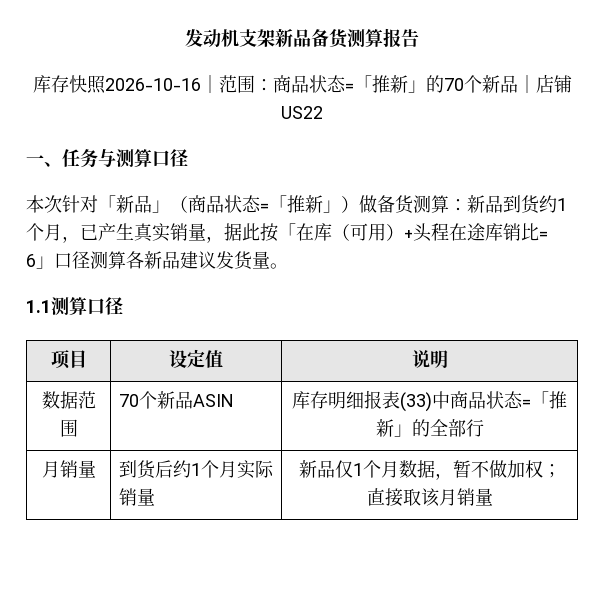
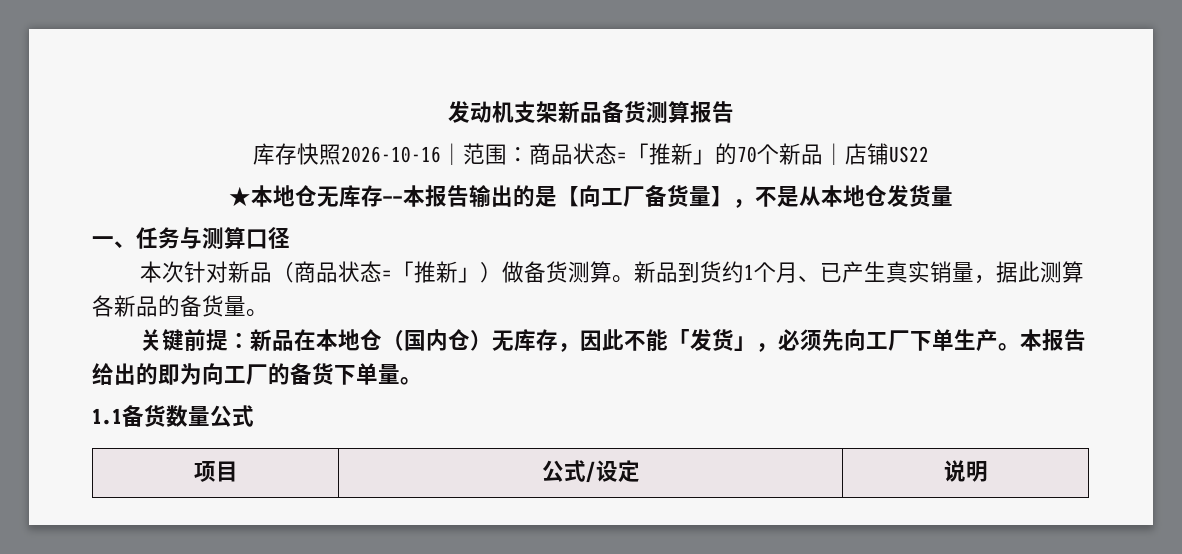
+ ★本地仓无库存——本报告输出的是【向工厂备货量】，不是从本地仓发货量
- 本次针对「新品」（商品状态=「推新」）做备货测算：新品到货约1个月，已产生真实销量，据此按「在库（可用）+头程在途库销比= 6」口径测算各新品建议发货量。
+ 本次针对新品（商品状态=「推新」）做备货测算。新品到货约1个月、已产生真实销量，据此测算各新品的备货量。
- 1.1测算口径
+ 关键前提：新品在本地仓（国内仓）无库存，因此不能「发货」，必须先向工厂下单生产。本报告给出的即为向工厂的备货下单量。
+ 1.1备货数量公式
- 项目 | 设定值 | 说明
+ 项目 | 公式/设定 | 说明
- 数据范围 | 70个新品ASIN | 库存明细报表(33)中商品状态=「推新」的全部行
- 月销量 | 到货后约1个月实际销量 | 新品仅1个月数据，暂不做加权；直接取该月销量

